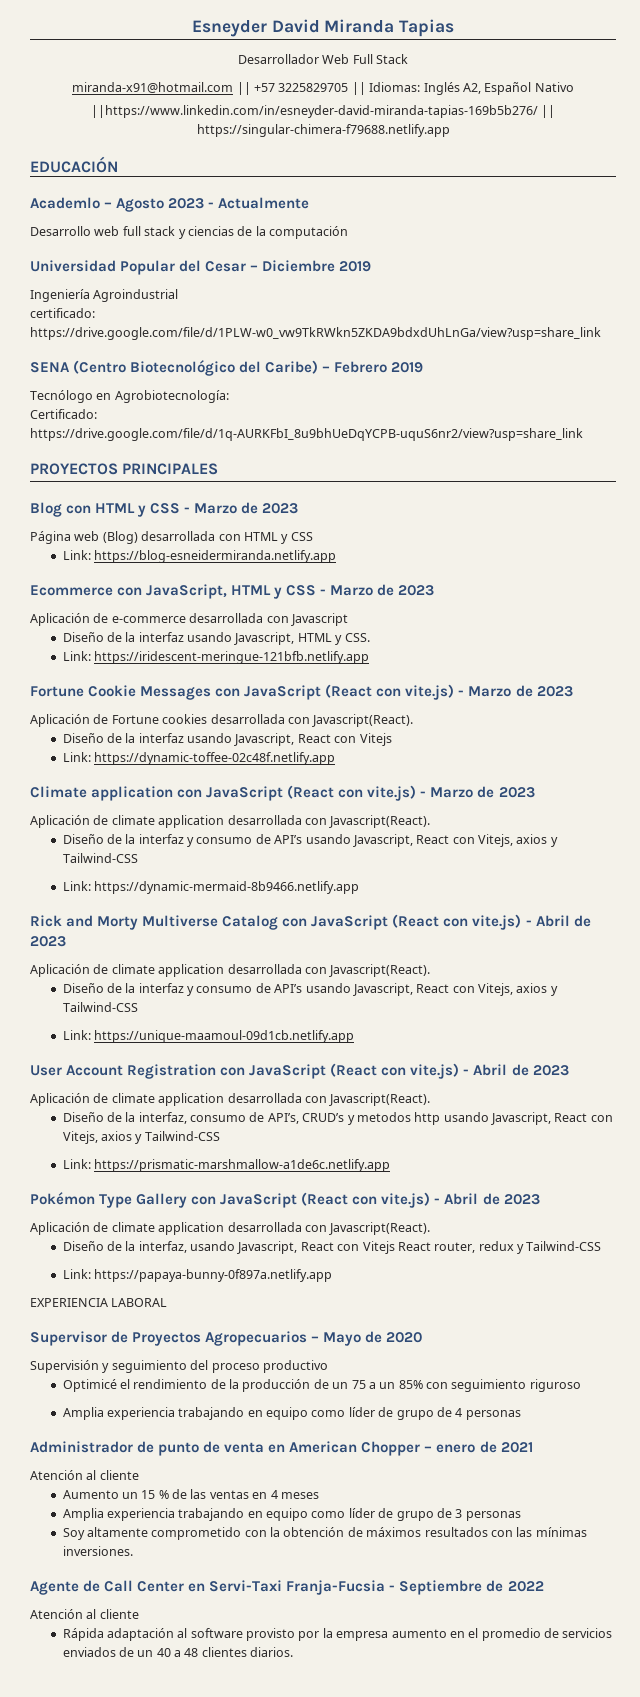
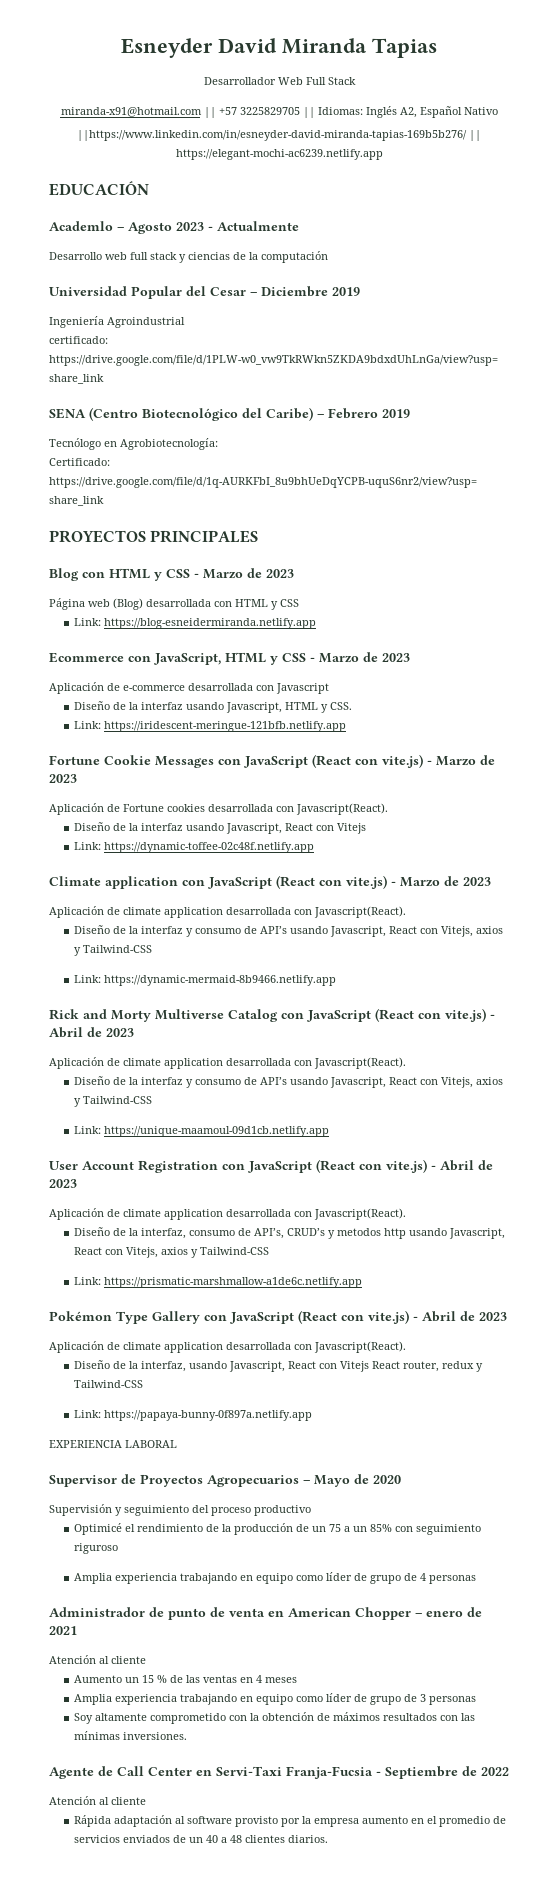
- ||https://www.linkedin.com/in/esneyder-david-miranda-tapias-169b5b276/ || https://singular-chimera-f79688.netlify.app
+ ||https://www.linkedin.com/in/esneyder-david-miranda-tapias-169b5b276/ || https://elegant-mochi-ac6239.netlify.app

